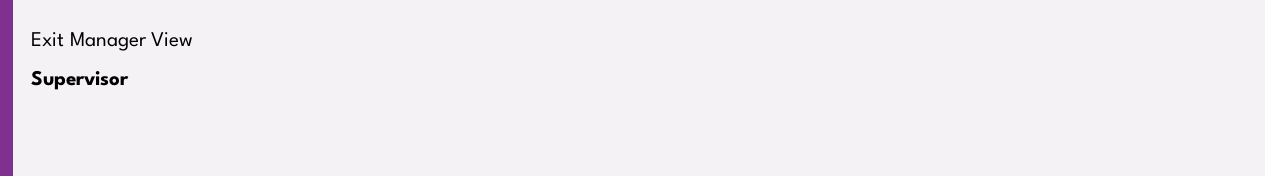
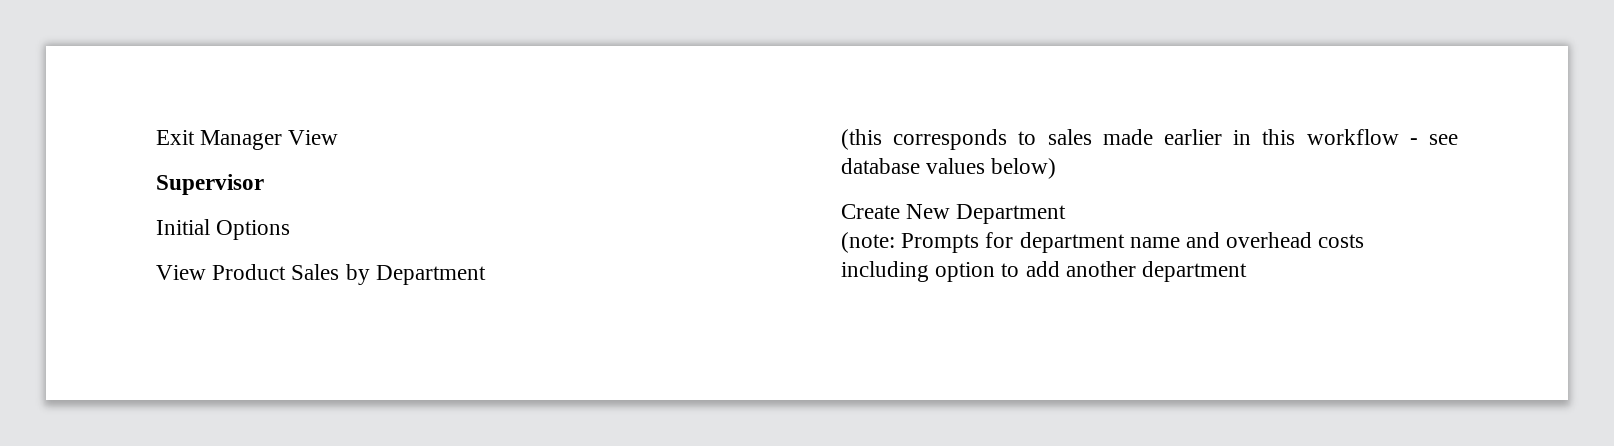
+ Initial Options
+ View Product Sales by Department
+ (this corresponds to sales made earlier in this workflow - see database values below)
+ Create New Department
+ (note: Prompts for department name and overhead costs including option to add another department

